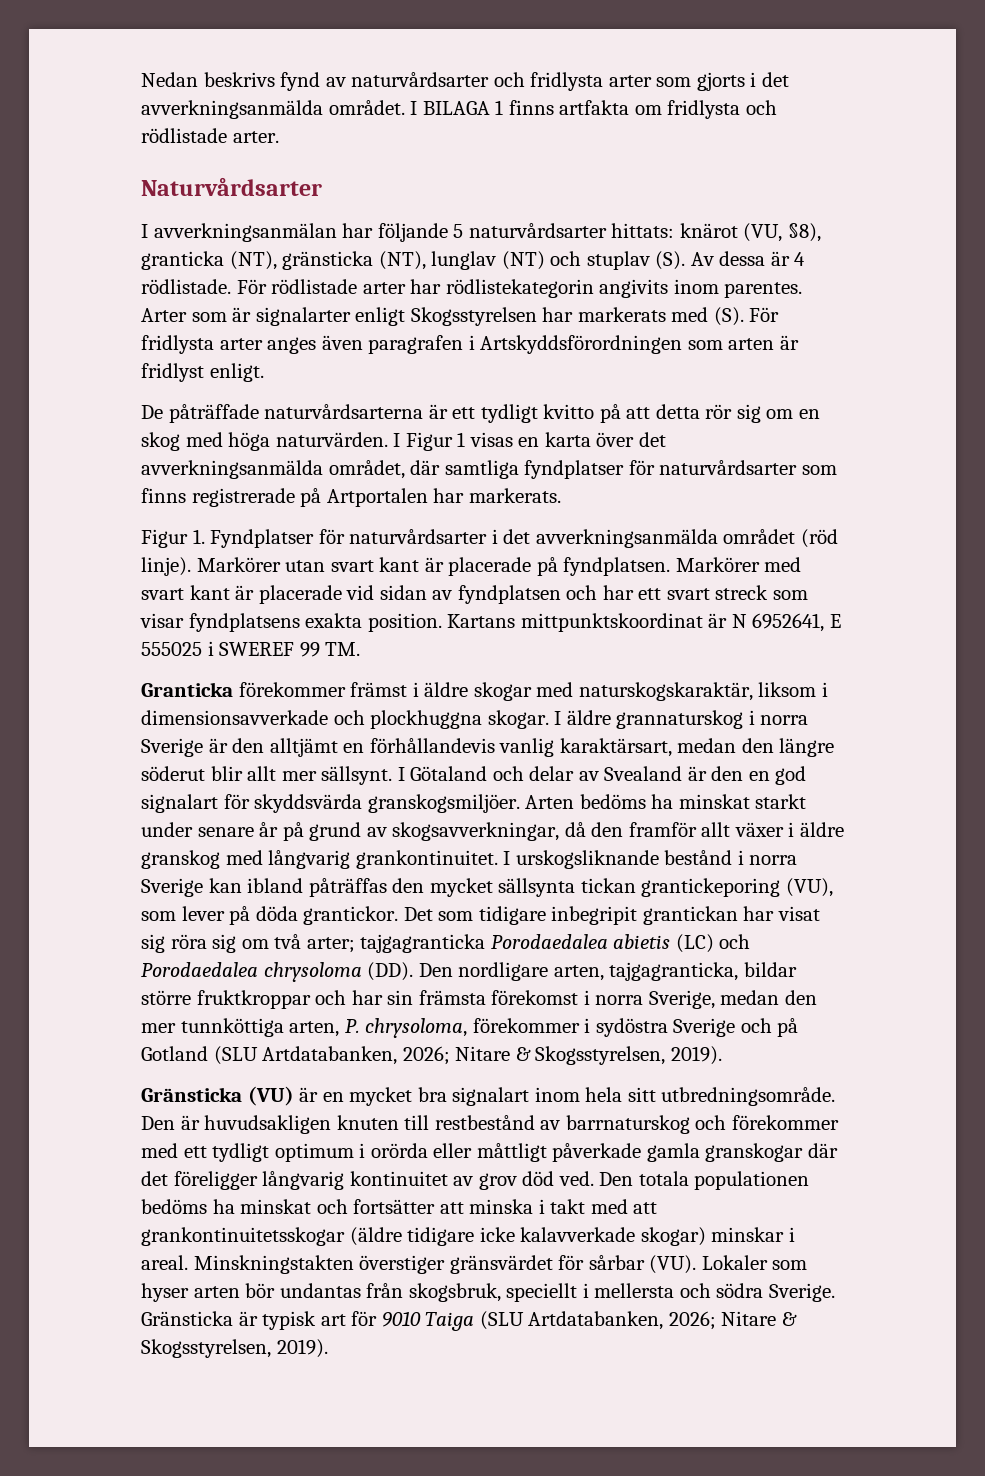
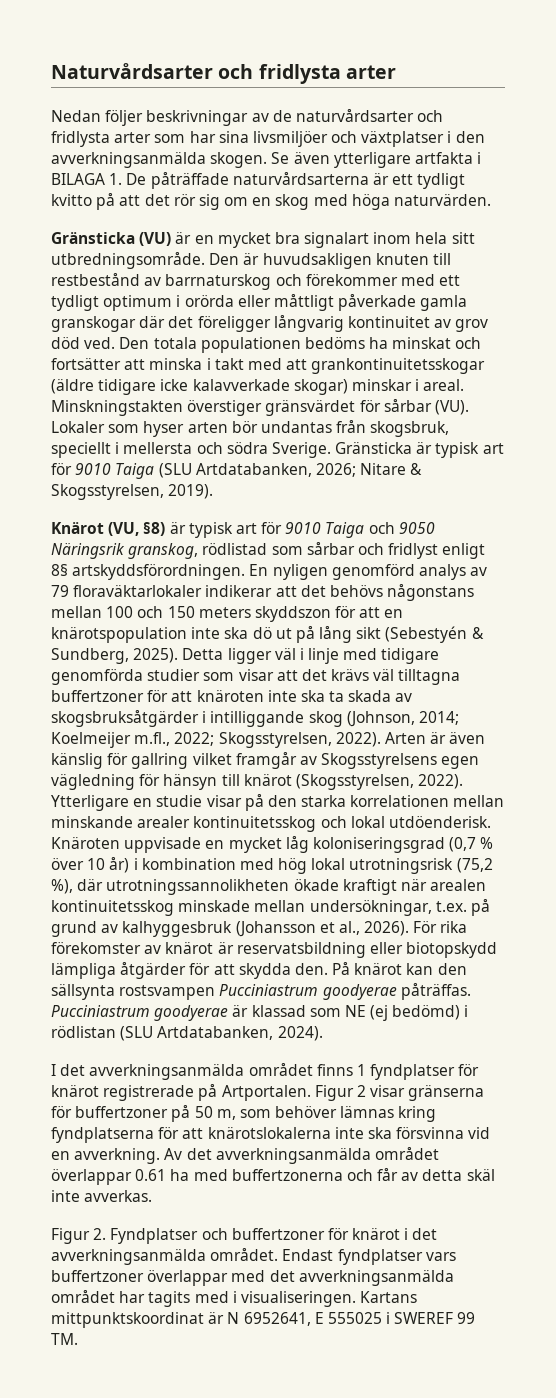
- Nedan beskrivs fynd av naturvårdsarter och fridlysta arter som gjorts i det avverkningsanmälda området. I BILAGA 1 finns artfakta om fridlysta och rödlistade arter.
- Naturvårdsarter
- I avverkningsanmälan har följande 5 naturvårdsarter hittats: knärot (VU, §8), granticka (NT), gränsticka (NT), lunglav (NT) och stuplav (S). Av dessa är 4 rödlistade. För rödlistade arter har rödlistekategorin angivits inom parentes. Arter som är signalarter enligt Skogsstyrelsen har markerats med (S). För fridlysta arter anges även paragrafen i Artskyddsförordningen som arten är fridlyst enligt.
- De påträffade naturvårdsarterna är ett tydligt kvitto på att detta rör sig om en skog med höga naturvärden. I Figur 1 visas en karta över det avverkningsanmälda området, där samtliga fyndplatser för naturvårdsarter som finns registrerade på Artportalen har markerats.
- Figur 1. Fyndplatser för naturvårdsarter i det avverkningsanmälda området (röd linje). Markörer utan svart kant är placerade på fyndplatsen. Markörer med svart kant är placerade vid sidan av fyndplatsen och har ett svart streck som visar fyndplatsens exakta position. Kartans mittpunktskoordinat är N 6952641, E 555025 i SWEREF 99 TM.
- Granticka förekommer främst i äldre skogar med naturskogskaraktär, liksom i dimensionsavverkade och plockhuggna skogar. I äldre grannaturskog i norra Sverige är den alltjämt en förhållandevis vanlig karaktärsart, medan den längre söderut blir allt mer sällsynt. I Götaland och delar av Svealand är den en god signalart för skyddsvärda granskogsmiljöer. Arten bedöms ha minskat starkt under senare år på grund av skogsavverkningar, då den framför allt växer i äldre granskog med långvarig grankontinuitet. I urskogsliknande bestånd i norra Sverige kan ibland påträffas den mycket sällsynta tickan grantickeporing (VU), som lever på döda grantickor. Det som tidigare inbegripit grantickan har visat sig röra sig om två arter; tajgagranticka Porodaedalea abietis (LC) och Porodaedalea chrysoloma (DD). Den nordligare arten, tajgagranticka, bildar större fruktkroppar och har sin främsta förekomst i norra Sverige, medan den mer tunnköttiga arten, P. chrysoloma, förekommer i sydöstra Sverige och på Gotland (SLU Artdatabanken, 2026; Nitare & Skogsstyrelsen, 2019).
+ Naturvårdsarter och fridlysta arter
+ Nedan följer beskrivningar av de naturvårdsarter och fridlysta arter som har sina livsmiljöer och växtplatser i den avverkningsanmälda skogen. Se även ytterligare artfakta i BILAGA 1. De påträffade naturvårdsarterna är ett tydligt kvitto på att det rör sig om en skog med höga naturvärden.
+ Knärot (VU, §8) är typisk art för 9010 Taiga och 9050 Näringsrik granskog, rödlistad som sårbar och fridlyst enligt 8§ artskyddsförordningen. En nyligen genomförd analys av 79 floraväktarlokaler indikerar att det behövs någonstans mellan 100 och 150 meters skyddszon för att en knärotspopulation inte ska dö ut på lång sikt (Sebestyén & Sundberg, 2025). Detta ligger väl i linje med tidigare genomförda studier som visar att det krävs väl tilltagna buffertzoner för att knäroten inte ska ta skada av skogsbruksåtgärder i intilliggande skog (Johnson, 2014; Koelmeijer m.fl., 2022; Skogsstyrelsen, 2022). Arten är även känslig för gallring vilket framgår av Skogsstyrelsens egen vägledning för hänsyn till knärot (Skogsstyrelsen, 2022). Ytterligare en studie visar på den starka korrelationen mellan minskande arealer kontinuitetsskog och lokal utdöenderisk. Knäroten uppvisade en mycket låg koloniseringsgrad (0,7 % över 10 år) i kombination med hög lokal utrotningsrisk (75,2 %), där utrotningssannolikheten ökade kraftigt när arealen kontinuitetsskog minskade mellan undersökningar, t.ex. på grund av kalhyggesbruk (Johansson et al., 2026). För rika förekomster av knärot är reservatsbildning eller biotopskydd lämpliga åtgärder för att skydda den. På knärot kan den sällsynta rostsvampen Pucciniastrum goodyerae påträffas. Pucciniastrum goodyerae är klassad som NE (ej bedömd) i rödlistan (SLU Artdatabanken, 2024).
+ I det avverkningsanmälda området finns 1 fyndplatser för knärot registrerade på Artportalen. Figur 2 visar gränserna för buffertzoner på 50 m, som behöver lämnas kring fyndplatserna för att knärotslokalerna inte ska försvinna vid en avverkning. Av det avverkningsanmälda området överlappar 0.61 ha med buffertzonerna och får av detta skäl inte avverkas.
+ Figur 2. Fyndplatser och buffertzoner för knärot i det avverkningsanmälda området. Endast fyndplatser vars buffertzoner överlappar med det avverkningsanmälda området har tagits med i visualiseringen. Kartans mittpunktskoordinat är N 6952641, E 555025 i SWEREF 99 TM.

